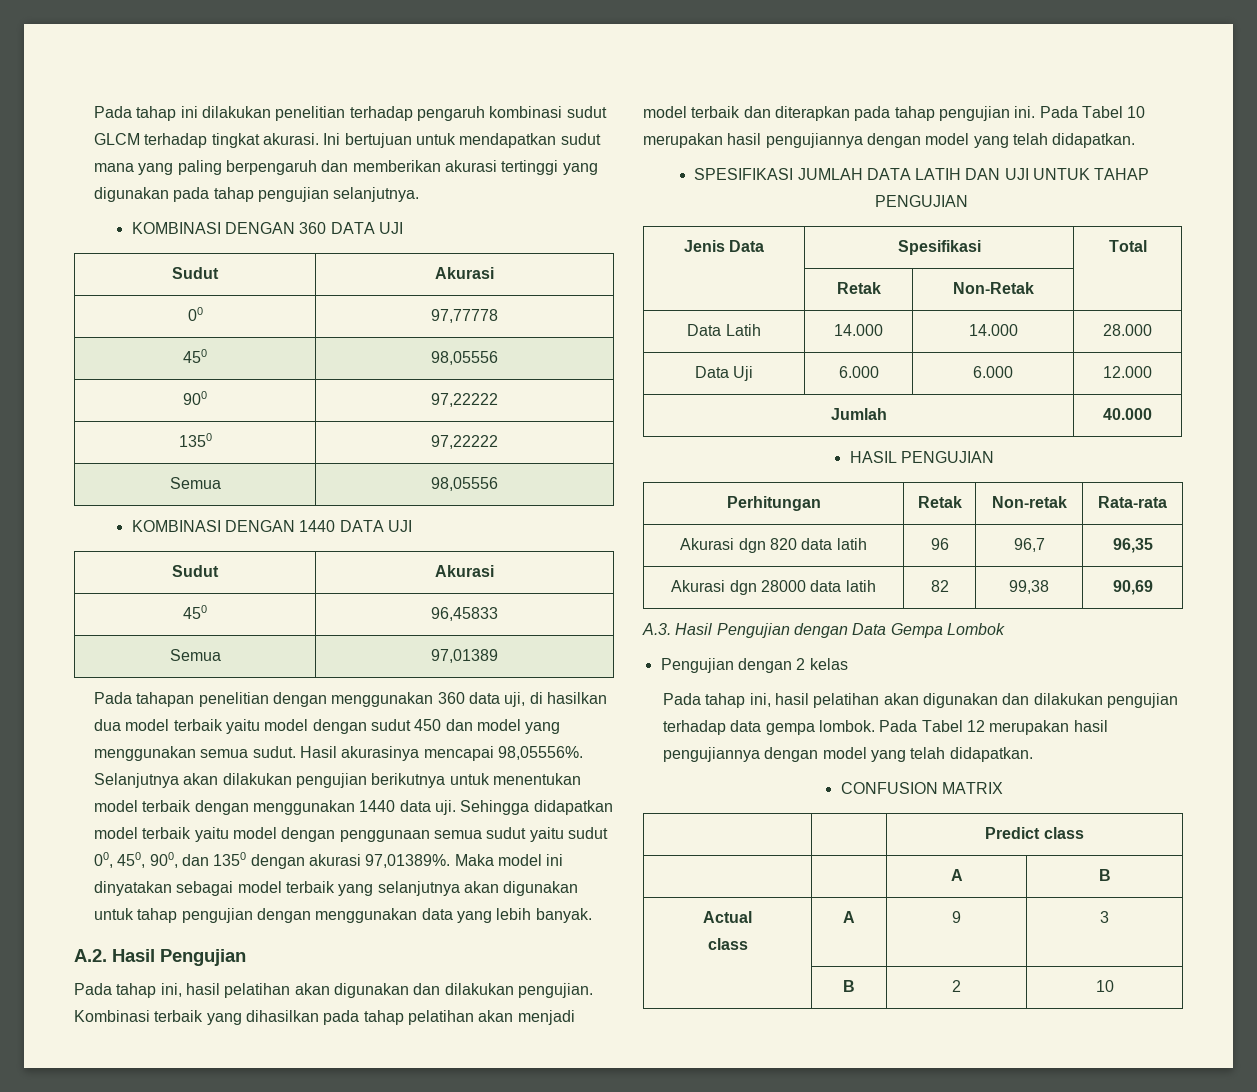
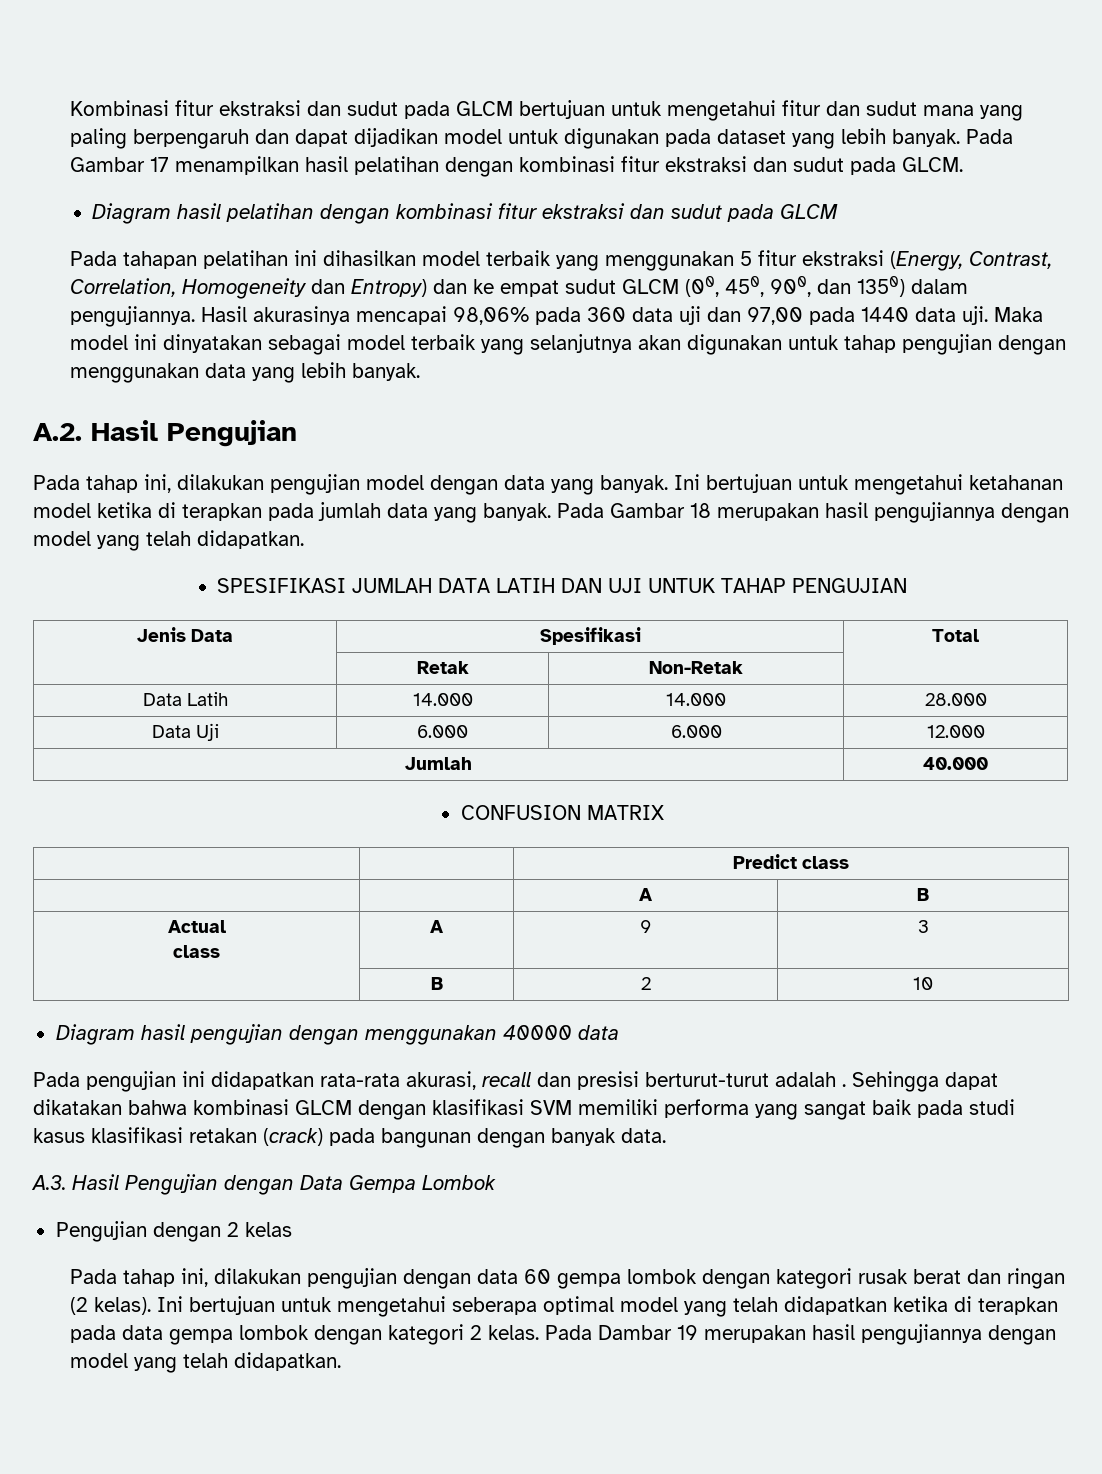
- Pada tahap ini dilakukan penelitian terhadap pengaruh kombinasi sudut GLCM terhadap tingkat akurasi. Ini bertujuan untuk mendapatkan sudut mana yang paling berpengaruh dan memberikan akurasi tertinggi yang digunakan pada tahap pengujian selanjutnya.
- KOMBINASI DENGAN 360 DATA UJI
- Sudut | Akurasi
- 00 | 97,77778
- 450 | 98,05556
- 900 | 97,22222
- 1350 | 97,22222
- Semua | 98,05556
- KOMBINASI DENGAN 1440 DATA UJI
- Sudut | Akurasi
- 450 | 96,45833
- Semua | 97,01389
- Pada tahapan penelitian dengan menggunakan 360 data uji, di hasilkan dua model terbaik yaitu model dengan sudut 450 dan model yang menggunakan semua sudut. Hasil akurasinya mencapai 98,05556%. Selanjutnya akan dilakukan pengujian berikutnya untuk menentukan model terbaik dengan menggunakan 1440 data uji. Sehingga didapatkan model terbaik yaitu model dengan penggunaan semua sudut yaitu sudut 00, 450, 900, dan 1350 dengan akurasi 97,01389%.
+ Kombinasi fitur ekstraksi dan sudut pada GLCM bertujuan untuk mengetahui fitur dan sudut mana yang paling berpengaruh dan dapat dijadikan model untuk digunakan pada dataset yang lebih banyak. Pada Gambar 17 menampilkan hasil pelatihan dengan kombinasi fitur ekstraksi dan sudut pada GLCM.
+ Diagram hasil pelatihan dengan kombinasi fitur ekstraksi dan sudut pada GLCM
+ Pada tahapan pelatihan ini dihasilkan model terbaik yang menggunakan 5 fitur ekstraksi (Energy, Contrast, Correlation, Homogeneity dan Entropy) dan ke empat sudut GLCM (00, 450, 900, dan 1350) dalam pengujiannya. Hasil akurasinya mencapai 98,06% pada 360 data uji dan 97,00 pada 1440 data uji.
- Pada tahap ini, hasil pelatihan akan digunakan dan dilakukan pengujian. Kombinasi terbaik yang dihasilkan pada tahap pelatihan akan menjadi model terbaik dan diterapkan pada tahap pengujian ini. Pada Tabel 10 merupakan hasil pengujiannya dengan model yang telah didapatkan.
+ Pada tahap ini, dilakukan pengujian model dengan data yang banyak. Ini bertujuan untuk mengetahui ketahanan model ketika di terapkan pada jumlah data yang banyak. Pada Gambar 18 merupakan hasil pengujiannya dengan model yang telah didapatkan.
- HASIL PENGUJIAN
- Perhitungan | Retak | Non-retak | Rata-rata
- Akurasi dgn 820 data latih | 96 | 96,7 | 96,35
- Akurasi dgn 28000 data latih | 82 | 99,38 | 90,69
- A.3. Hasil Pengujian dengan Data Gempa Lombok
- Pengujian dengan 2 kelas
- Pada tahap ini, hasil pelatihan akan digunakan dan dilakukan pengujian terhadap data gempa lombok. Pada Tabel 12 merupakan hasil pengujiannya dengan model yang telah didapatkan.
+ Diagram hasil pengujian dengan menggunakan 40000 data
+ Pada pengujian ini didapatkan rata-rata akurasi, recall dan presisi berturut-turut adalah . Sehingga dapat dikatakan bahwa kombinasi GLCM dengan klasifikasi SVM memiliki performa yang sangat baik pada studi kasus klasifikasi retakan (crack) pada bangunan dengan banyak data.
+ A.3. Hasil Pengujian dengan Data Gempa Lombok
+ Pengujian dengan 2 kelas
+ Pada tahap ini, dilakukan pengujian dengan data 60 gempa lombok dengan kategori rusak berat dan ringan (2 kelas). Ini bertujuan untuk mengetahui seberapa optimal model yang telah didapatkan ketika di terapkan pada data gempa lombok dengan kategori 2 kelas. Pada Dambar 19 merupakan hasil pengujiannya dengan model yang telah didapatkan.

